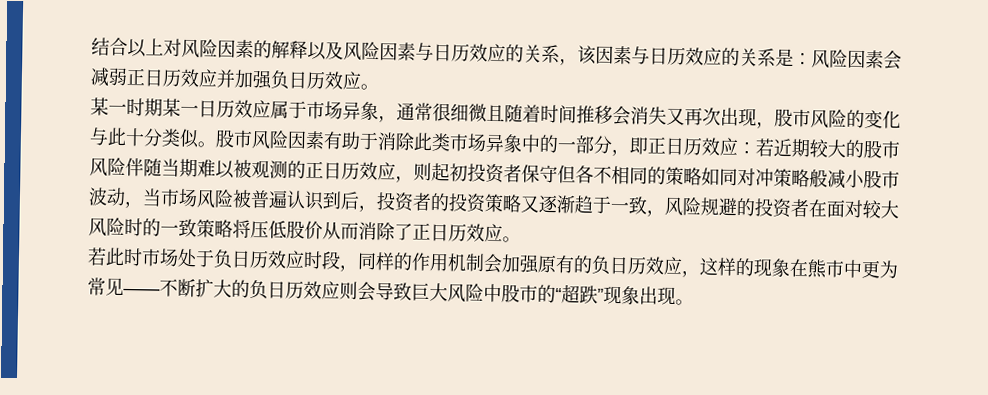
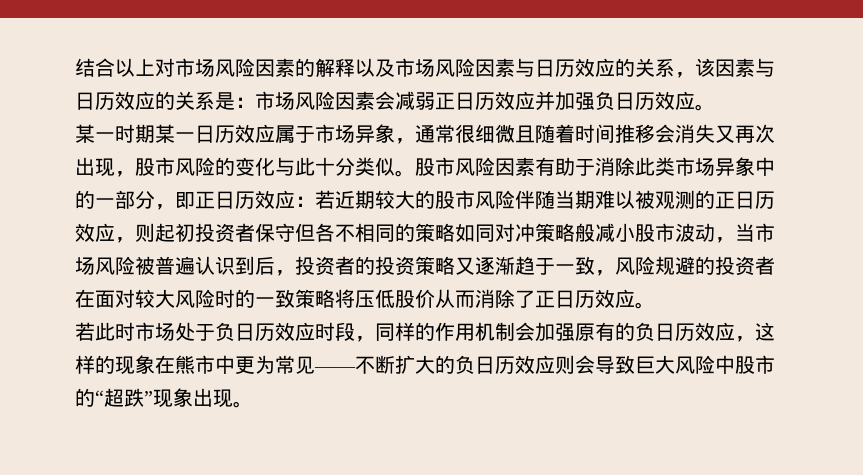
- 结合以上对风险因素的解释以及风险因素与日历效应的关系，该因素与日历效应的关系是：风险因素会减弱正日历效应并加强负日历效应。
+ 结合以上对市场风险因素的解释以及市场风险因素与日历效应的关系，该因素与日历效应的关系是：市场风险因素会减弱正日历效应并加强负日历效应。

